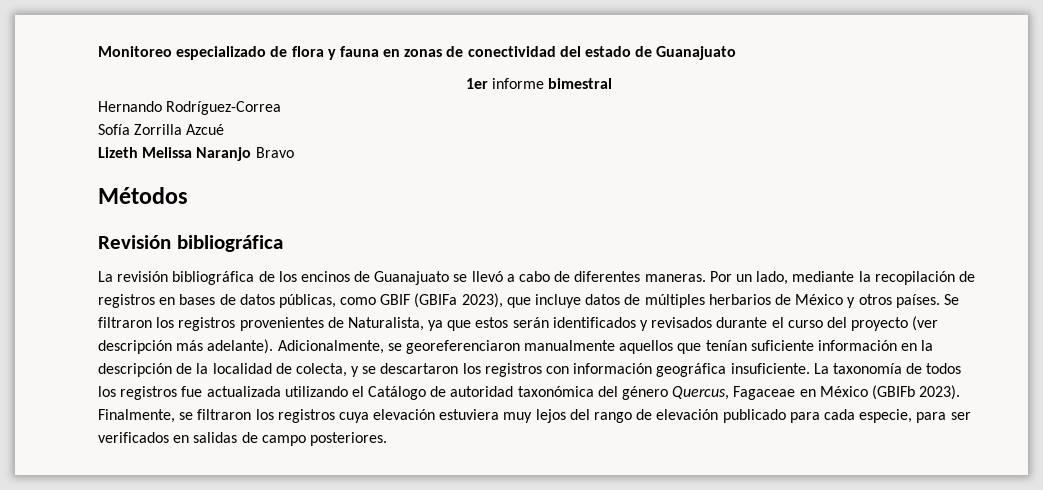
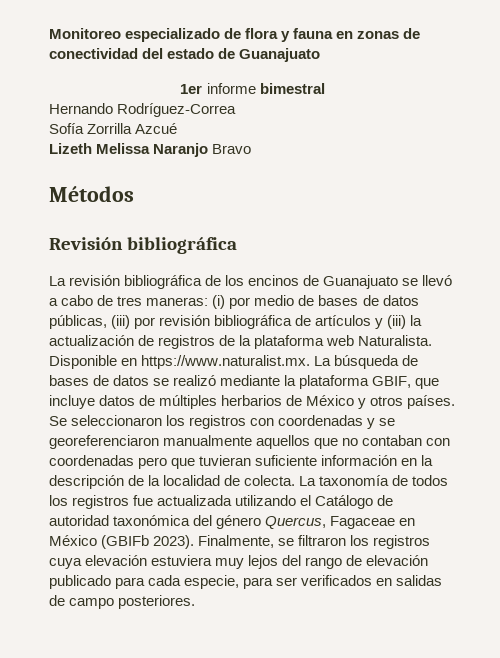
- La revisión bibliográfica de los encinos de Guanajuato se llevó a cabo de diferentes maneras. Por un lado, mediante la recopilación de registros en bases de datos públicas, como GBIF (GBIFa 2023), que incluye datos de múltiples herbarios de México y otros países.
+ La revisión bibliográfica de los encinos de Guanajuato se llevó a cabo de tres maneras: (i) por medio de bases de datos públicas, (iii) por revisión bibliográfica de artículos y (iii) la actualización de registros de la plataforma web Naturalista. Disponible en https://www.naturalist.mx. La búsqueda de bases de datos se realizó mediante la plataforma GBIF, que incluye datos de múltiples herbarios de México y otros países.
- Se filtraron los registros provenientes de Naturalista, ya que estos serán identificados y revisados durante el curso del proyecto (ver descripción más adelante). Adicionalmente, se georeferenciaron manualmente aquellos que tenían suficiente información en la descripción de la localidad de colecta, y se descartaron los registros con información geográfica insuficiente.
+ Se seleccionaron los registros con coordenadas y se georeferenciaron manualmente aquellos que no contaban con coordenadas pero que tuvieran suficiente información en la descripción de la localidad de colecta.

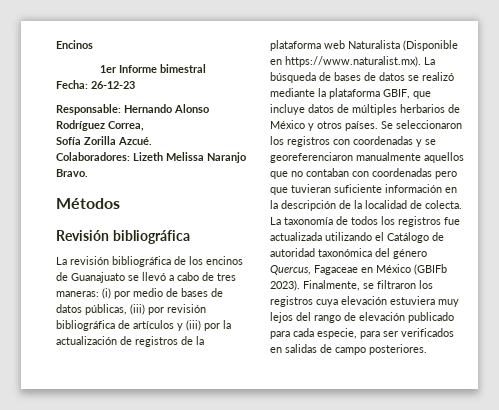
- Monitoreo especializado de flora y fauna en zonas de conectividad del estado de Guanajuato
+ Encinos
- 1er informe bimestral
+ 1er Informe bimestral
- Hernando Rodríguez-Correa
- Sofía Zorrilla Azcué
- Lizeth Melissa Naranjo Bravo
+ Fecha: 26-12-23
+ Responsable: Hernando Alonso Rodríguez Correa,
+ Sofía Zorilla Azcué.
+ Colaboradores: Lizeth Melissa Naranjo Bravo.
- (i) por medio de bases de datos públicas, (iii) por revisión bibliográfica de artículos y (iii) la actualización de registros de la plataforma web Naturalista. Disponible en https://www.naturalist.mx. La búsqueda de bases de datos se realizó mediante la plataforma GBIF, que incluye datos de múltiples herbarios de México y otros países.
+ (i) por medio de bases de datos públicas, (iii) por revisión bibliográfica de artículos y (iii) por la actualización de registros de la plataforma web Naturalista (Disponible en https://www.naturalist.mx). La búsqueda de bases de datos se realizó mediante la plataforma GBIF, que incluye datos de múltiples herbarios de México y otros países.

